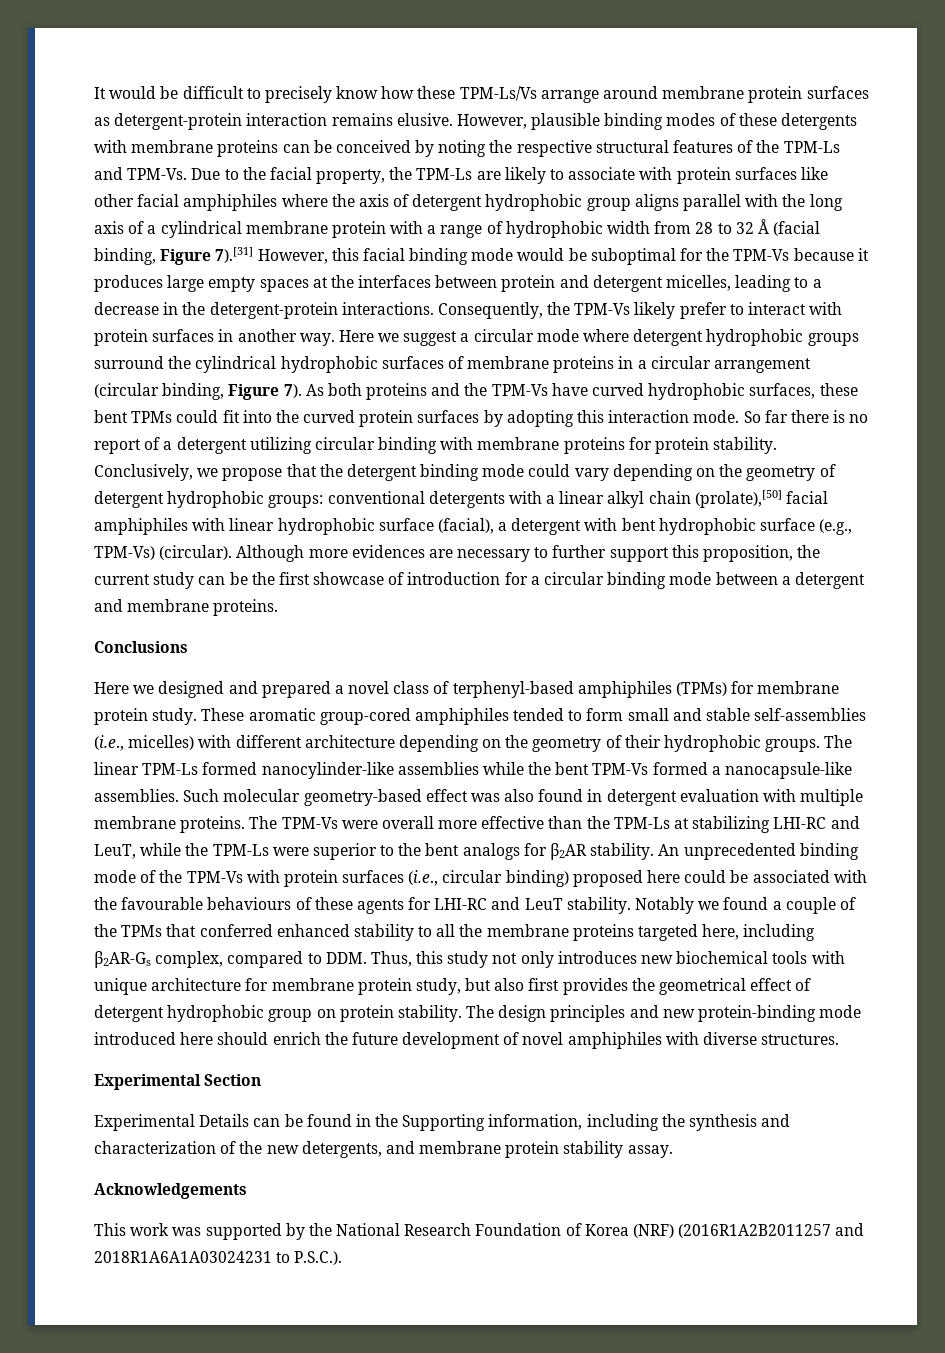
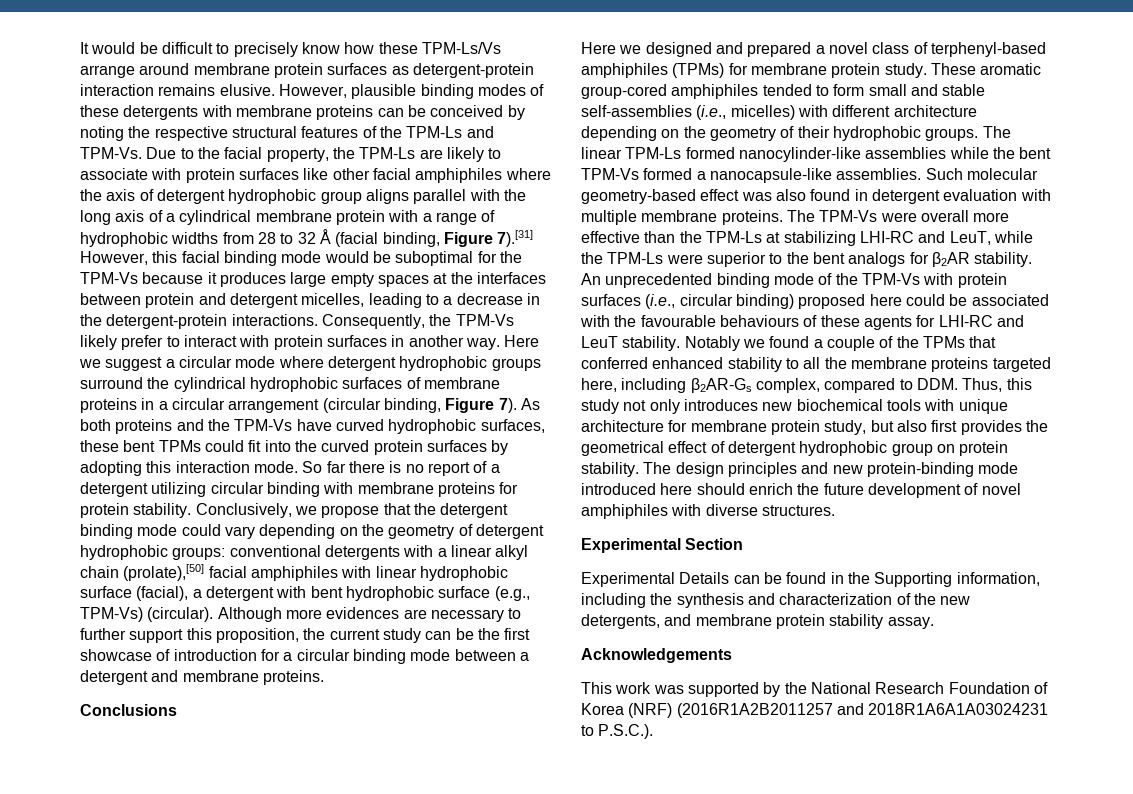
- Due to the facial property, the TPM-Ls are likely to associate with protein surfaces like other facial amphiphiles where the axis of detergent hydrophobic group aligns parallel with the long axis of a cylindrical membrane protein with a range of hydrophobic width from 28 to 32 Å (facial binding, Figure 7).[31] However, this facial binding mode would be suboptimal for the TPM-Vs because it produces large empty spaces at the interfaces between protein and detergent micelles, leading to a decrease in the detergent-protein interactions.
+ Due to the facial property, the TPM-Ls are likely to associate with protein surfaces like other facial amphiphiles where the axis of detergent hydrophobic group aligns parallel with the long axis of a cylindrical membrane protein with a range of hydrophobic widths from 28 to 32 Å (facial binding, Figure 7).[31] However, this facial binding mode would be suboptimal for the TPM-Vs because it produces large empty spaces at the interfaces between protein and detergent micelles, leading to a decrease in the detergent-protein interactions.

